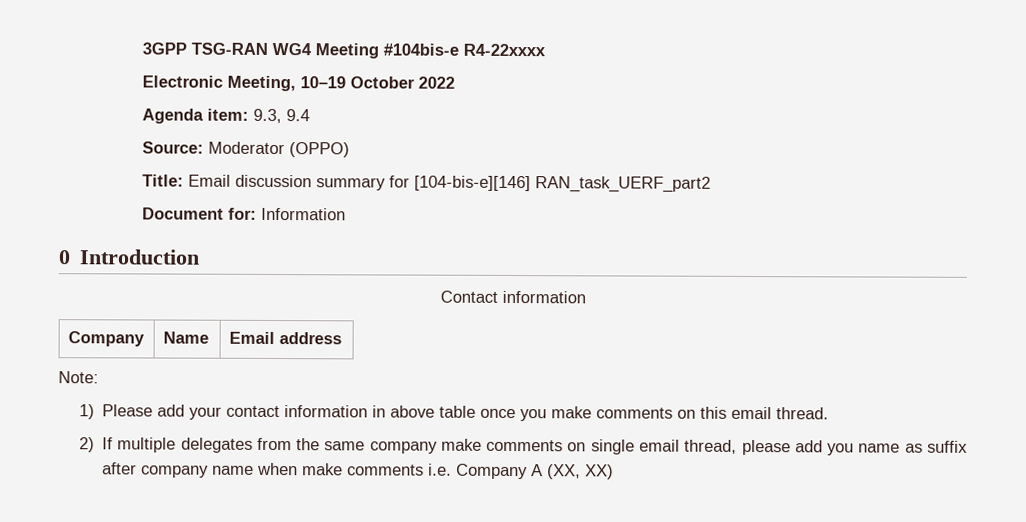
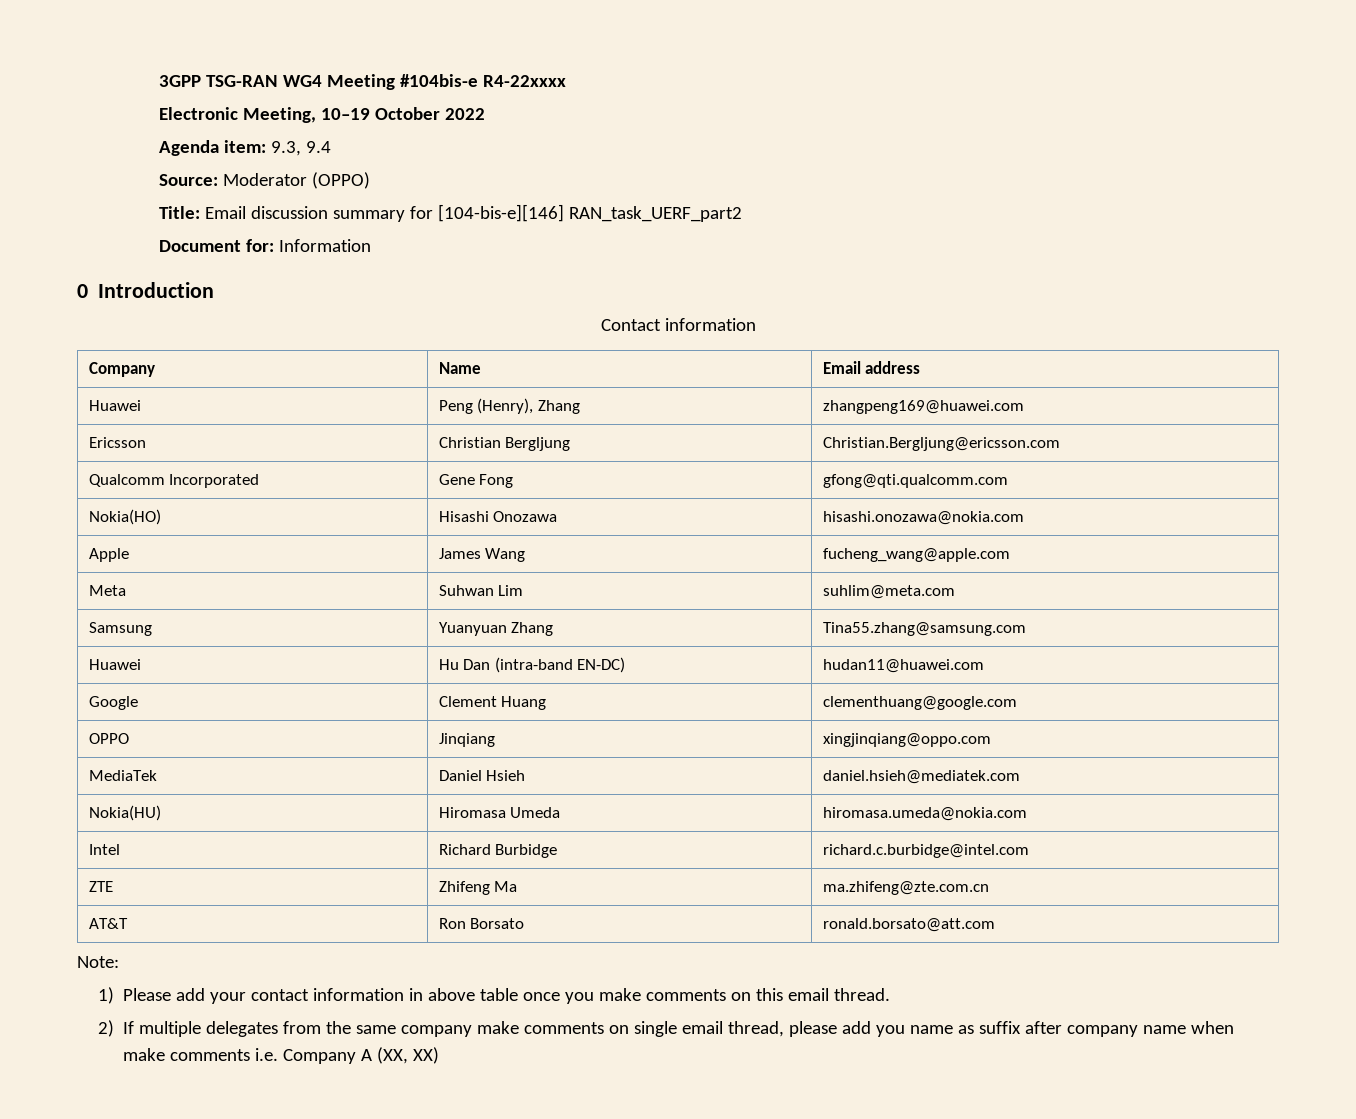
+ Huawei | Peng (Henry), Zhang | zhangpeng169@huawei.com
+ Ericsson | Christian Bergljung | Christian.Bergljung@ericsson.com
+ Qualcomm Incorporated | Gene Fong | gfong@qti.qualcomm.com
+ Nokia(HO) | Hisashi Onozawa | hisashi.onozawa@nokia.com
+ Apple | James Wang | fucheng_wang@apple.com
+ Meta | Suhwan Lim | suhlim@meta.com
+ Samsung | Yuanyuan Zhang | Tina55.zhang@samsung.com
+ Huawei | Hu Dan (intra-band EN-DC) | hudan11@huawei.com
+ Google | Clement Huang | clementhuang@google.com
+ OPPO | Jinqiang | xingjinqiang@oppo.com
+ MediaTek | Daniel Hsieh | daniel.hsieh@mediatek.com
+ Nokia(HU) | Hiromasa Umeda | hiromasa.umeda@nokia.com
+ Intel | Richard Burbidge | richard.c.burbidge@intel.com
+ ZTE | Zhifeng Ma | ma.zhifeng@zte.com.cn
+ AT&T | Ron Borsato | ronald.borsato@att.com

